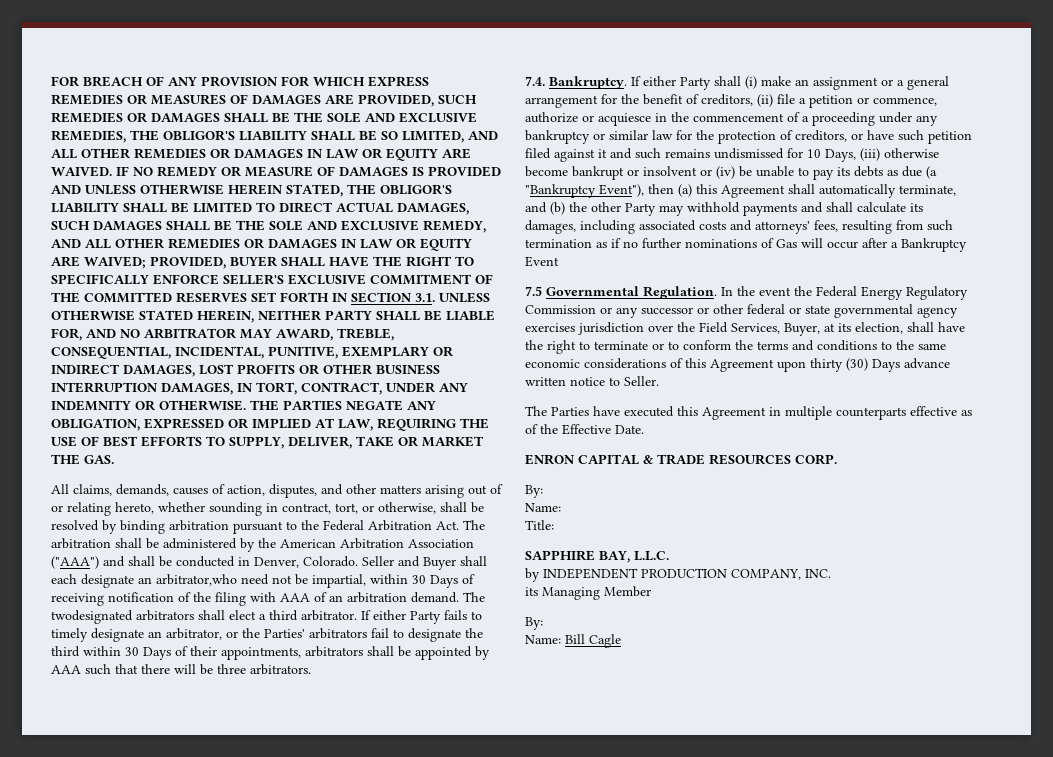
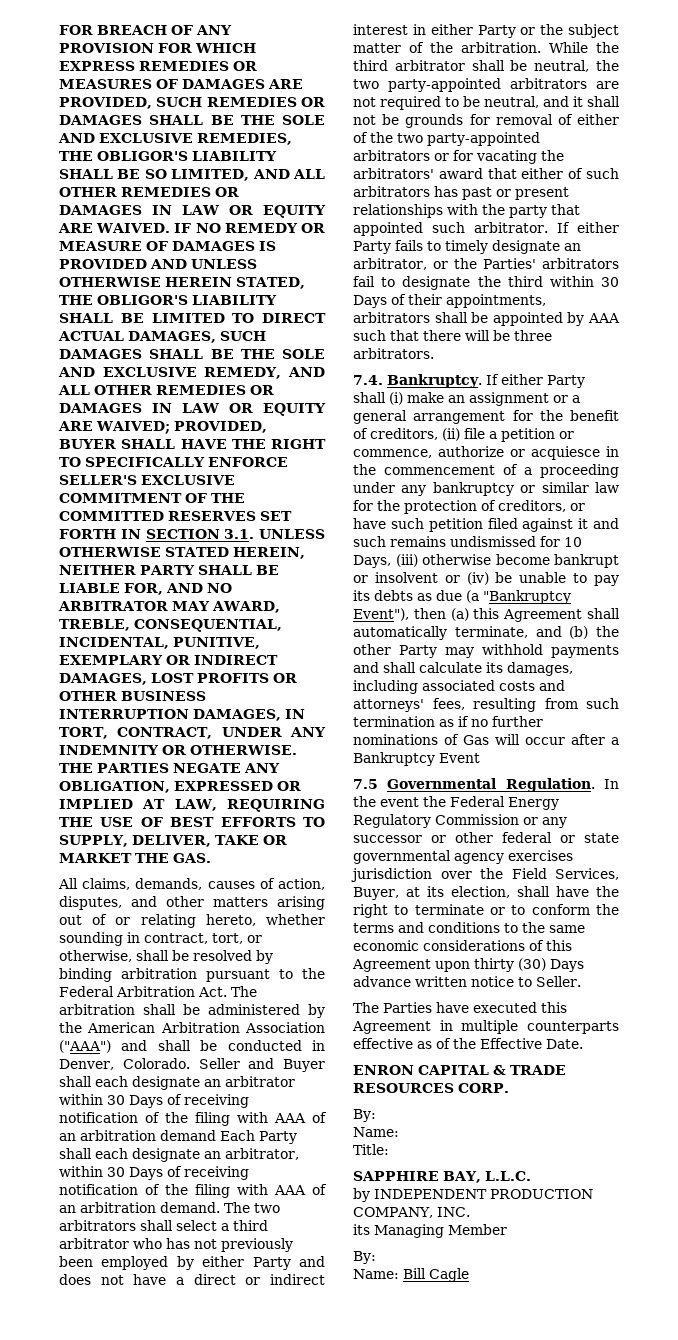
- Seller and Buyer shall each designate an arbitrator,who need not be impartial, within 30 Days of receiving notification of the filing with AAA of an arbitration demand.
+ Seller and Buyer shall each designate an arbitrator within 30 Days of receiving notification of the filing with AAA of an arbitration demand Each Party shall each designate an arbitrator, within 30 Days of receiving notification of the filing with AAA of an arbitration demand.
- The twodesignated arbitrators shall elect a third arbitrator.
+ The two arbitrators shall select a third arbitrator who has not previously been employed by either Party and does not have a direct or indirect interest in either Party or the subject matter of the arbitration. While the third arbitrator shall be neutral, the two party-appointed arbitrators are not required to be neutral, and it shall not be grounds for removal of either of the two party-appointed arbitrators or for vacating the arbitrators' award that either of such arbitrators has past or present relationships with the party that appointed such arbitrator.

